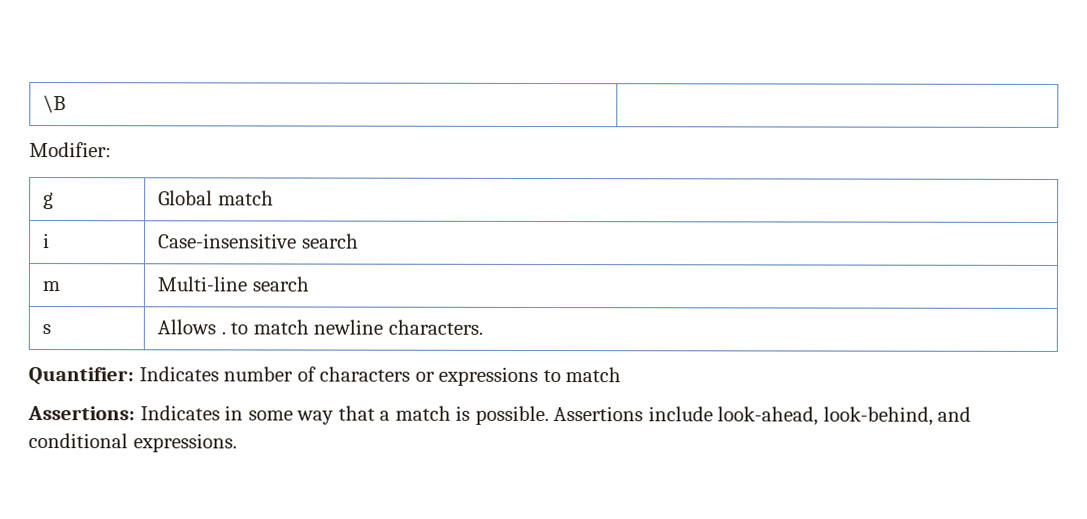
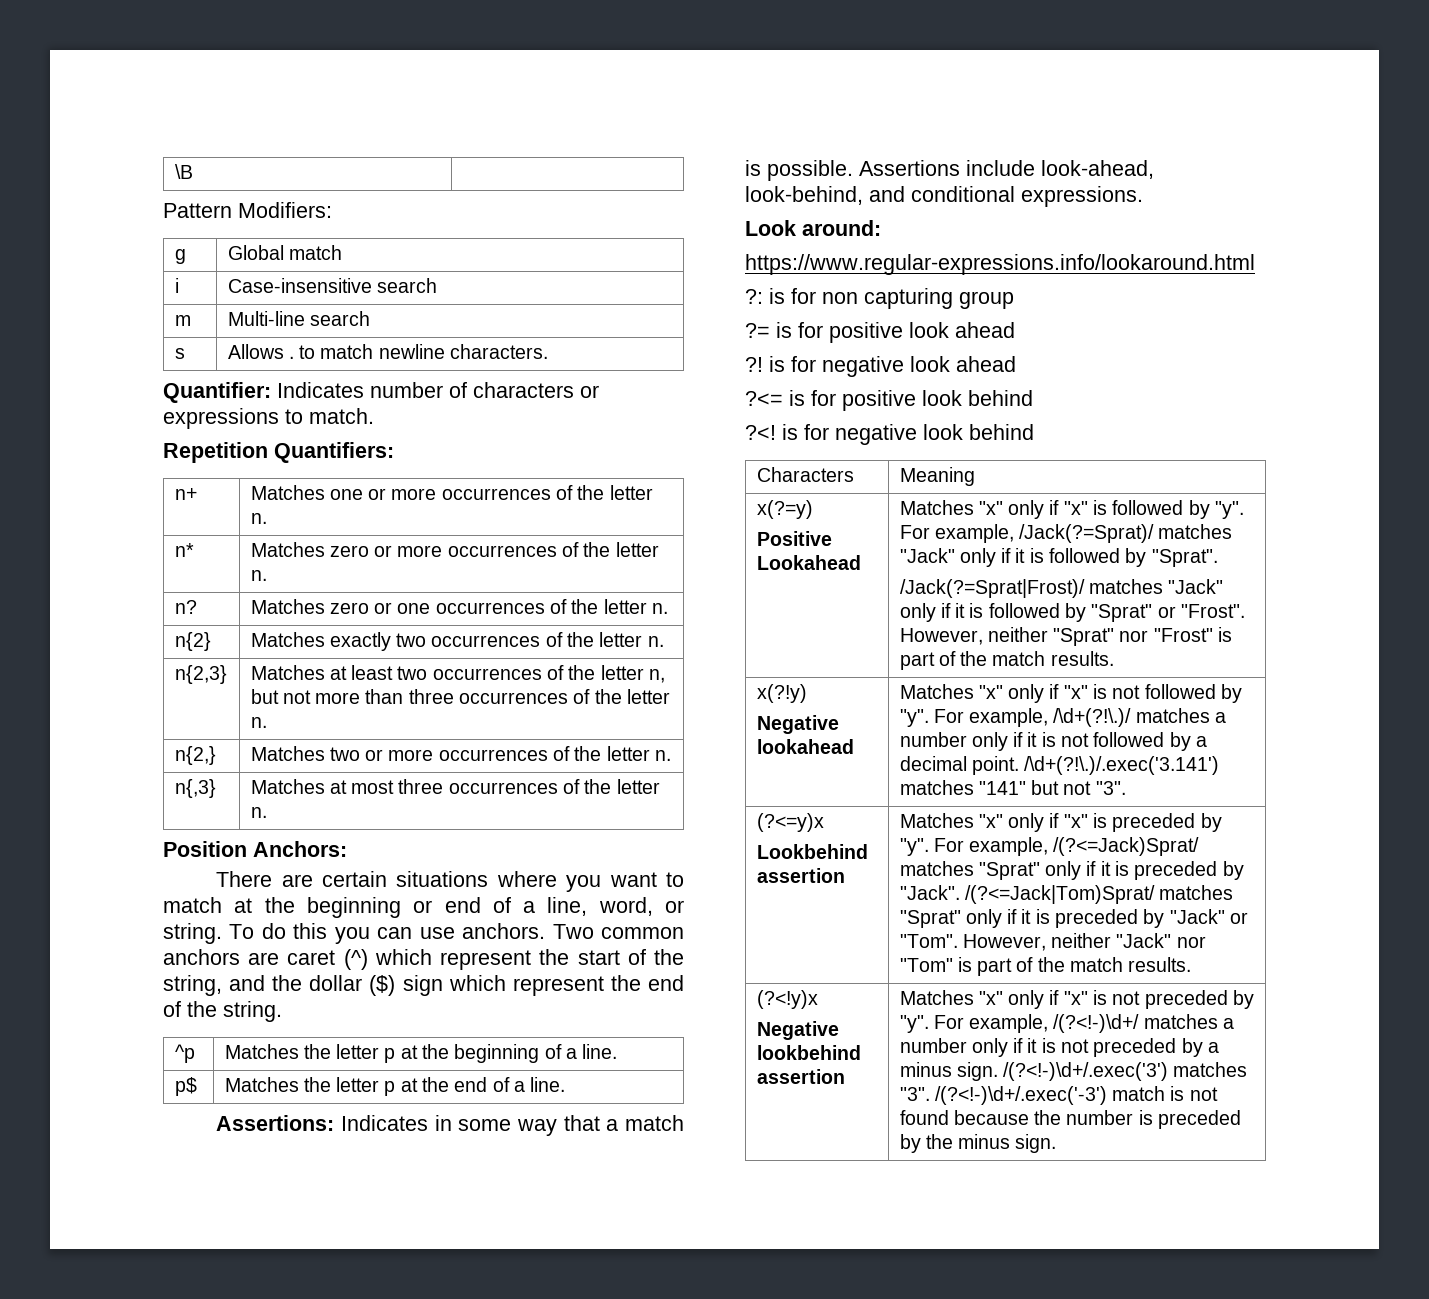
- Modifier:
+ Pattern Modifiers:
- Quantifier: Indicates number of characters or expressions to match
+ Quantifier: Indicates number of characters or expressions to match.
+ Repetition Quantifiers:
+ n+ | Matches one or more occurrences of the letter n.
+ n* | Matches zero or more occurrences of the letter n.
+ n? | Matches zero or one occurrences of the letter n.
+ n{2} | Matches exactly two occurrences of the letter n.
+ n{2,3} | Matches at least two occurrences of the letter n, but not more than three occurrences of the letter n.
+ n{2,} | Matches two or more occurrences of the letter n.
+ n{,3} | Matches at most three occurrences of the letter n.
+ Position Anchors:
+ There are certain situations where you want to match at the beginning or end of a line, word, or string. To do this you can use anchors. Two common anchors are caret (^) which represent the start of the string, and the dollar ($) sign which represent the end of the string.
+ ^p | Matches the letter p at the beginning of a line.
+ p$ | Matches the letter p at the end of a line.
+ Look around:
+ https://www.regular-expressions.info/lookaround.html
+ ?: is for non capturing group
+ ?= is for positive look ahead
+ ?! is for negative look ahead
+ ?<= is for positive look behind
+ ?<! is for negative look behind
+ Characters | Meaning
+ x(?=y)
+ Positive Lookahead | Matches "x" only if "x" is followed by "y". For example, /Jack(?=Sprat)/ matches "Jack" only if it is followed by "Sprat".
+ /Jack(?=Sprat|Frost)/ matches "Jack" only if it is followed by "Sprat" or "Frost". However, neither "Sprat" nor "Frost" is part of the match results.
+ x(?!y)
+ Negative lookahead | Matches "x" only if "x" is not followed by "y". For example, /\d+(?!\.)/ matches a number only if it is not followed by a decimal point. /\d+(?!\.)/.exec('3.141') matches "141" but not "3".
+ (?<=y)x
+ Lookbehind assertion | Matches "x" only if "x" is preceded by "y". For example, /(?<=Jack)Sprat/ matches "Sprat" only if it is preceded by "Jack". /(?<=Jack|Tom)Sprat/ matches "Sprat" only if it is preceded by "Jack" or "Tom". However, neither "Jack" nor "Tom" is part of the match results.
+ (?<!y)x
+ Negative lookbehind assertion | Matches "x" only if "x" is not preceded by "y". For example, /(?<!-)\d+/ matches a number only if it is not preceded by a minus sign. /(?<!-)\d+/.exec('3') matches "3". /(?<!-)\d+/.exec('-3') match is not found because the number is preceded by the minus sign.

